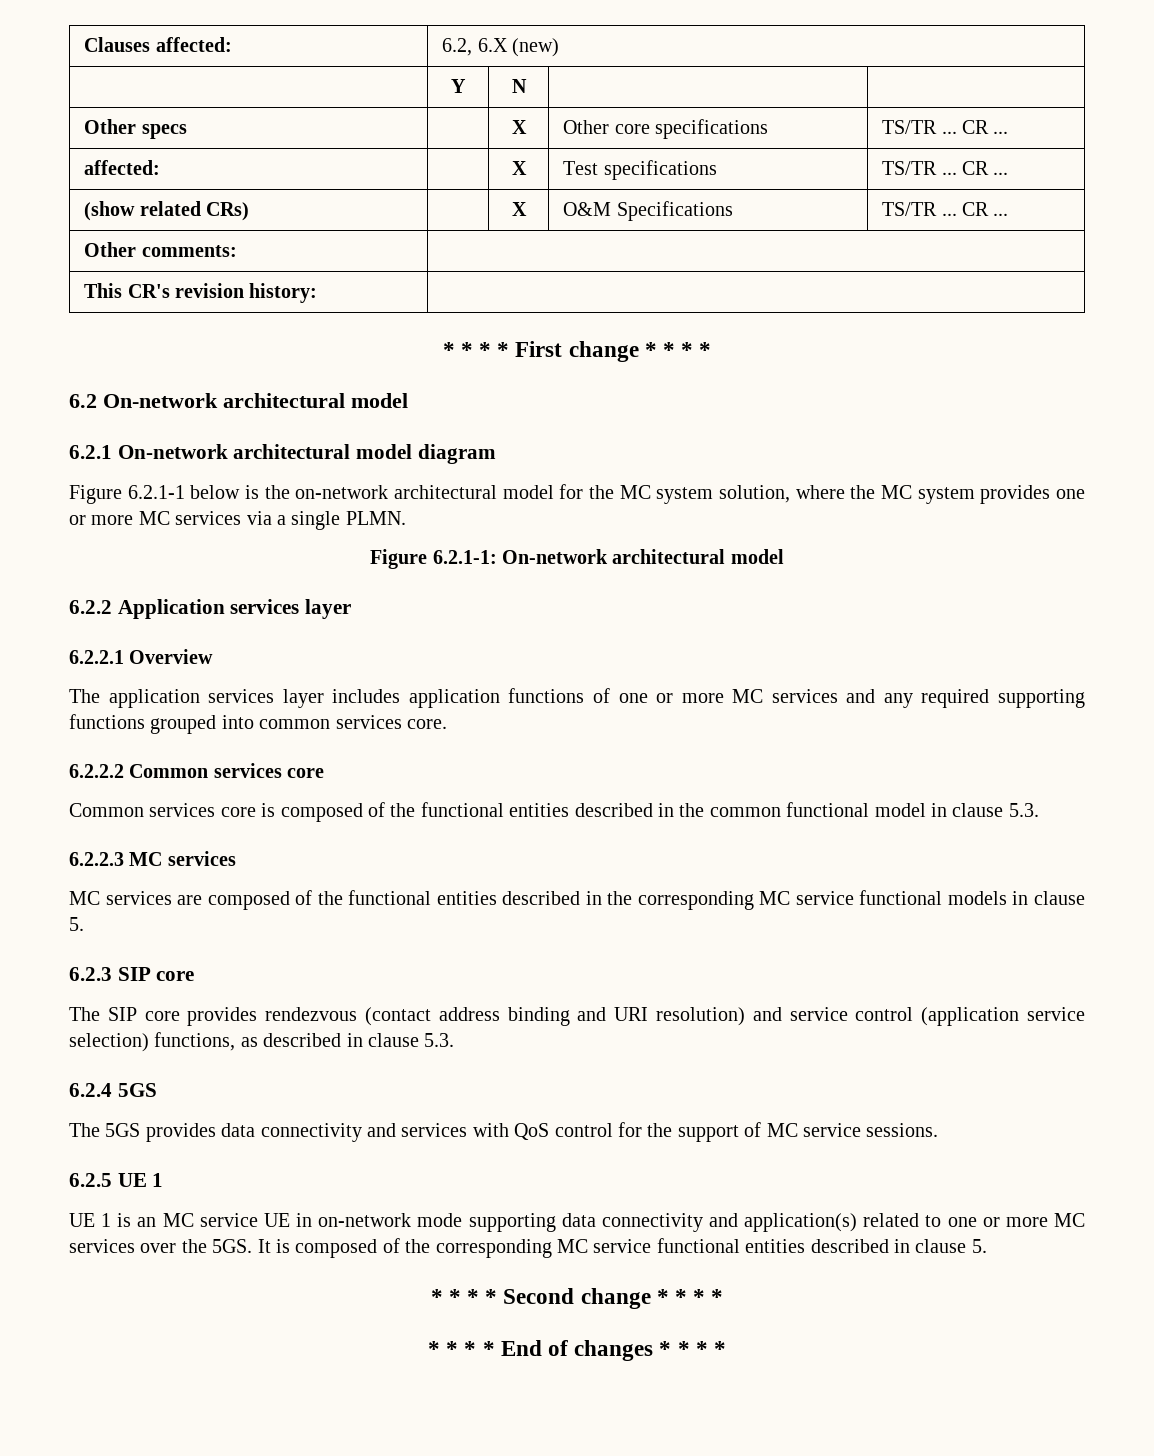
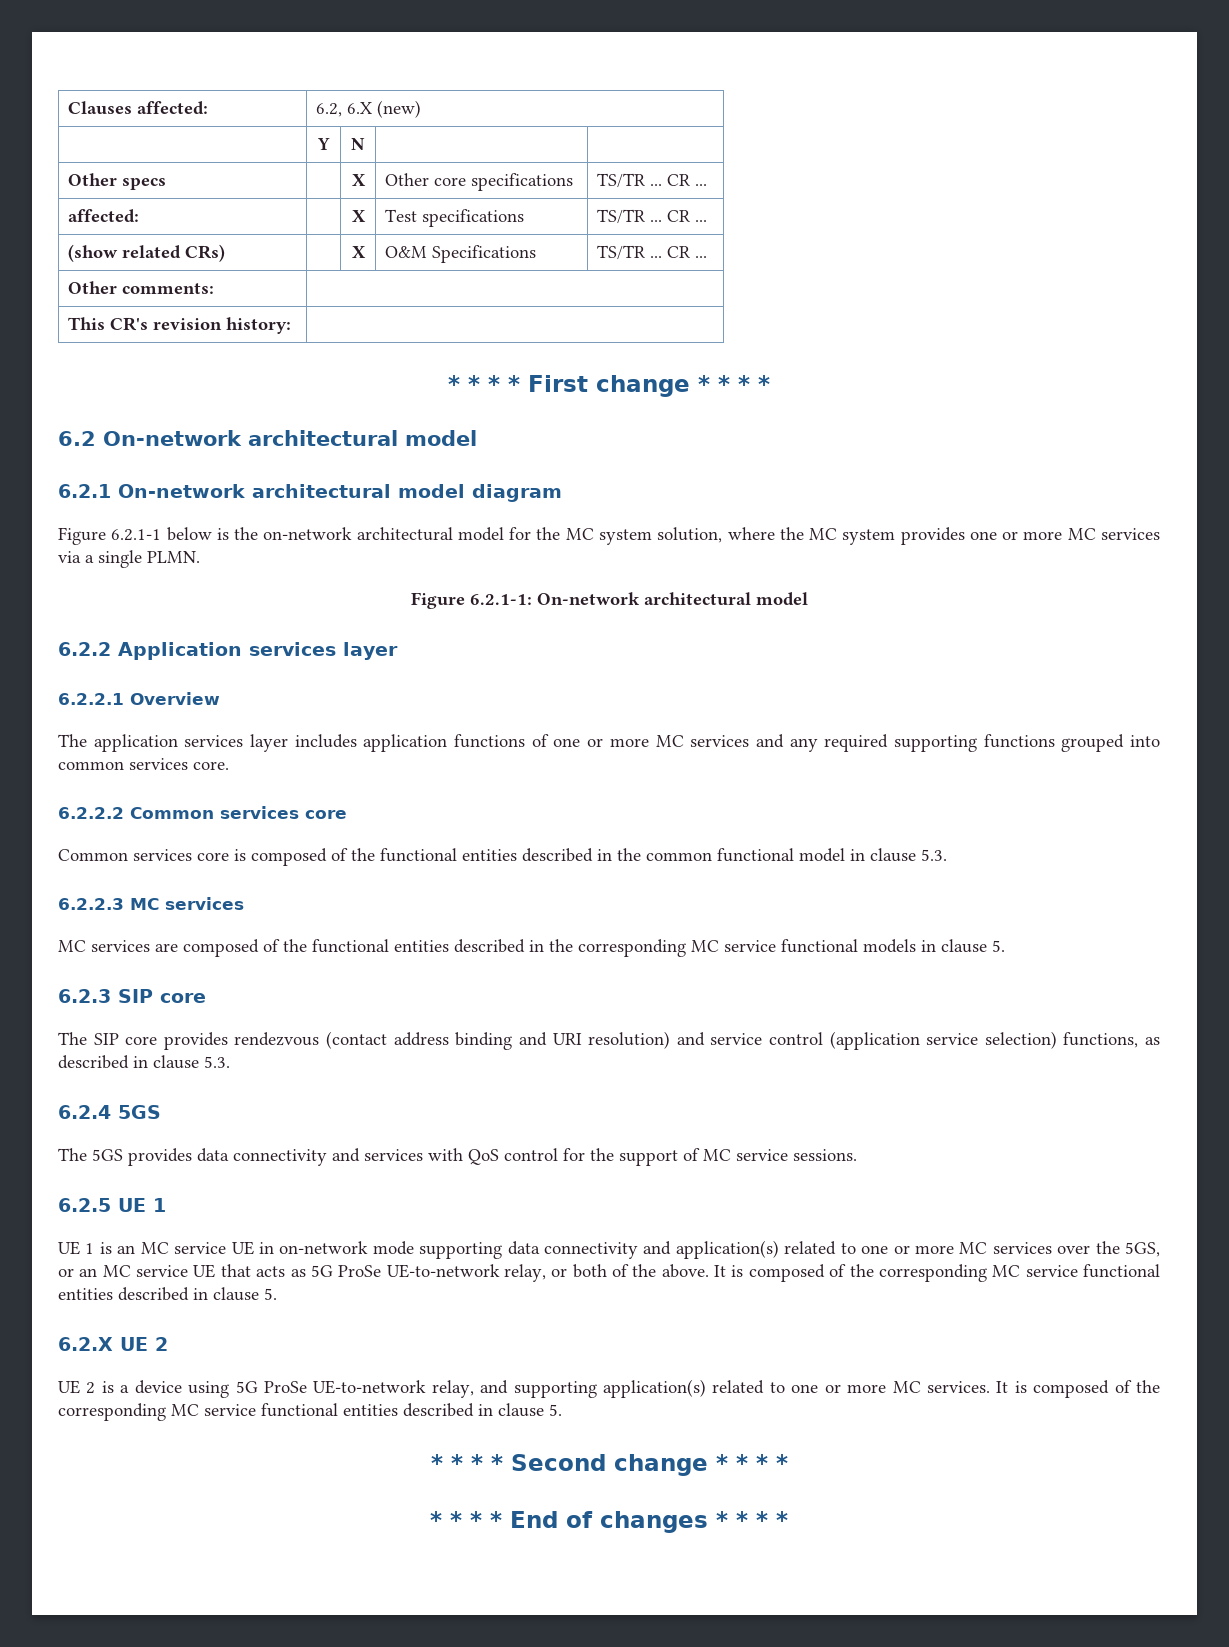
- UE 1 is an MC service UE in on-network mode supporting data connectivity and application(s) related to one or more MC services over the 5GS.
+ UE 1 is an MC service UE in on-network mode supporting data connectivity and application(s) related to one or more MC services over the 5GS, or an MC service UE that acts as 5G ProSe UE-to-network relay, or both of the above. It is composed of the corresponding MC service functional entities described in clause 5.
+ 6.2.X UE 2
+ UE 2 is a device using 5G ProSe UE-to-network relay, and supporting application(s) related to one or more MC services.

